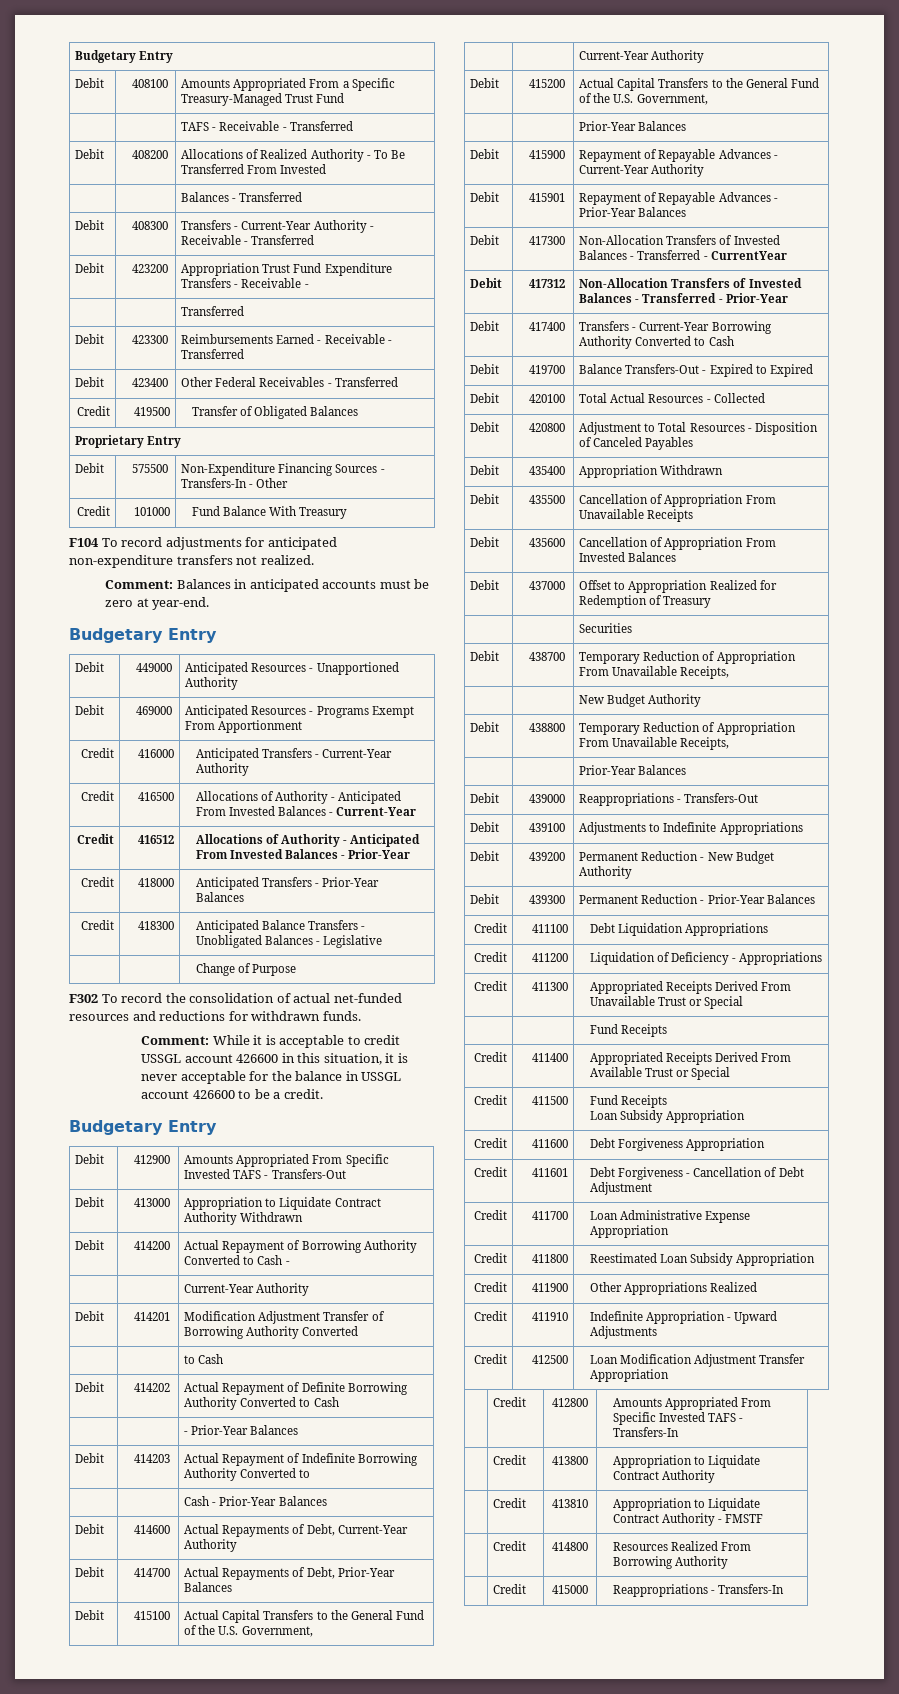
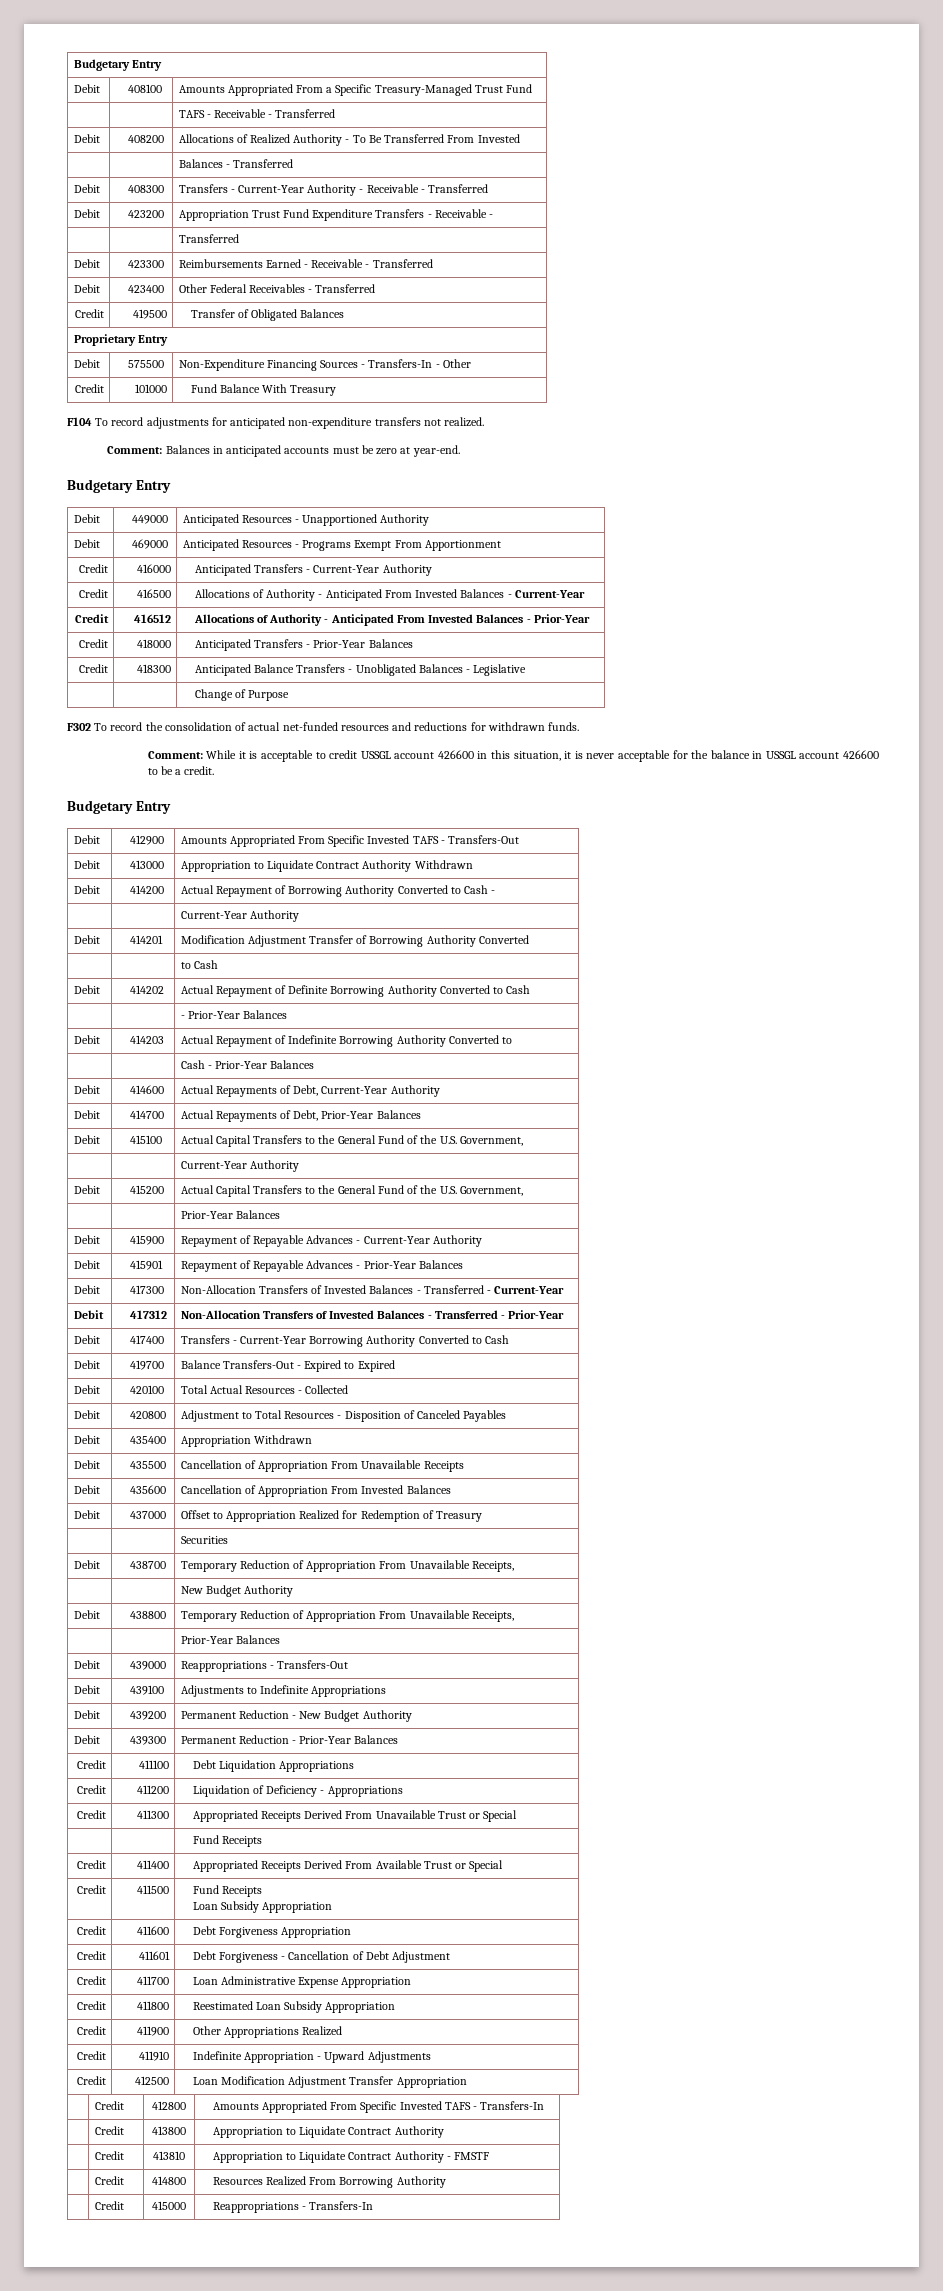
- Debit | 417300 | Non-Allocation Transfers of Invested Balances - Transferred - CurrentYear
+ Debit | 417300 | Non-Allocation Transfers of Invested Balances - Transferred - Current-Year

